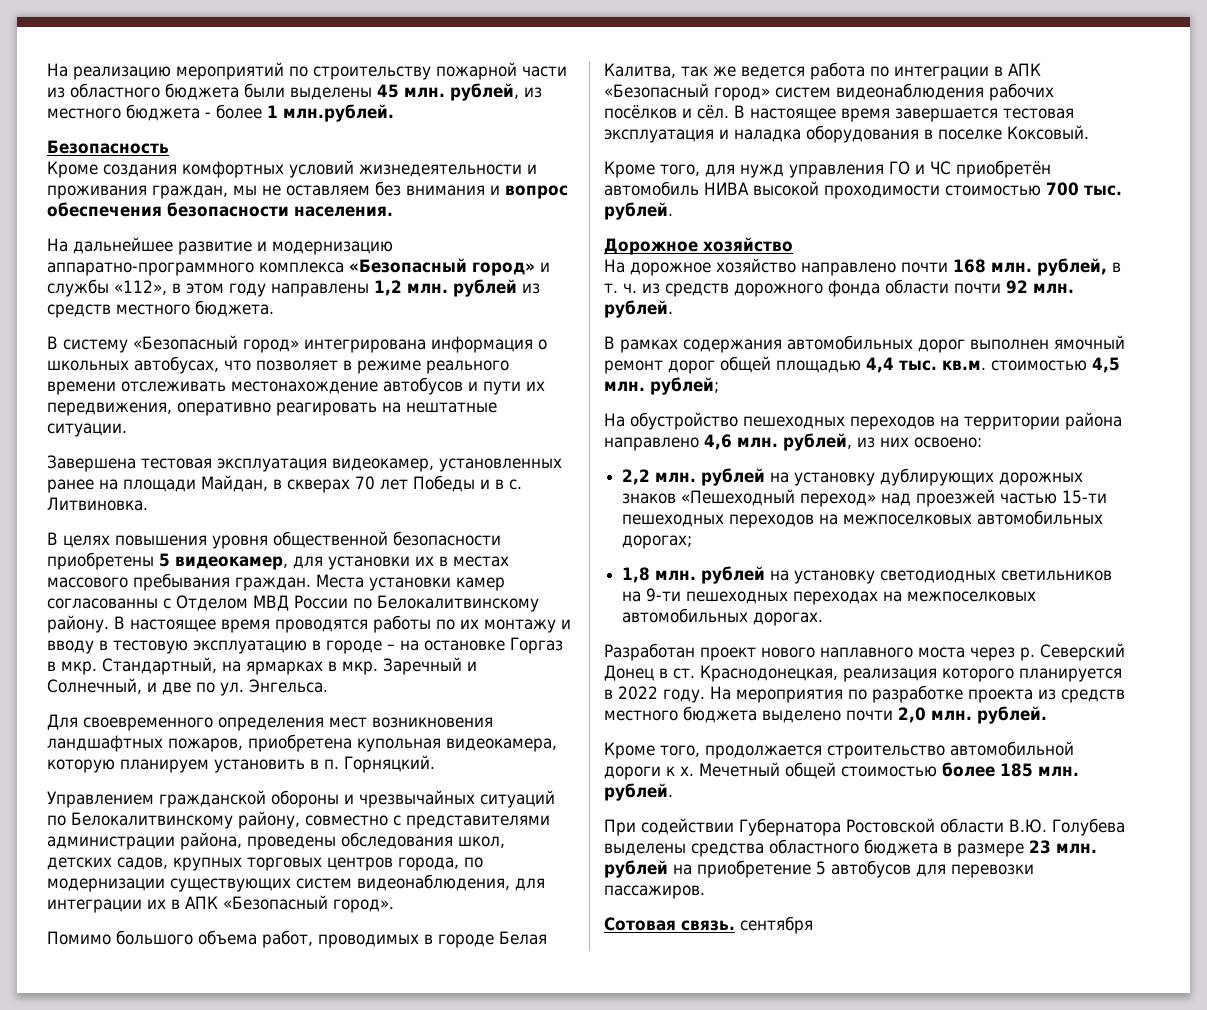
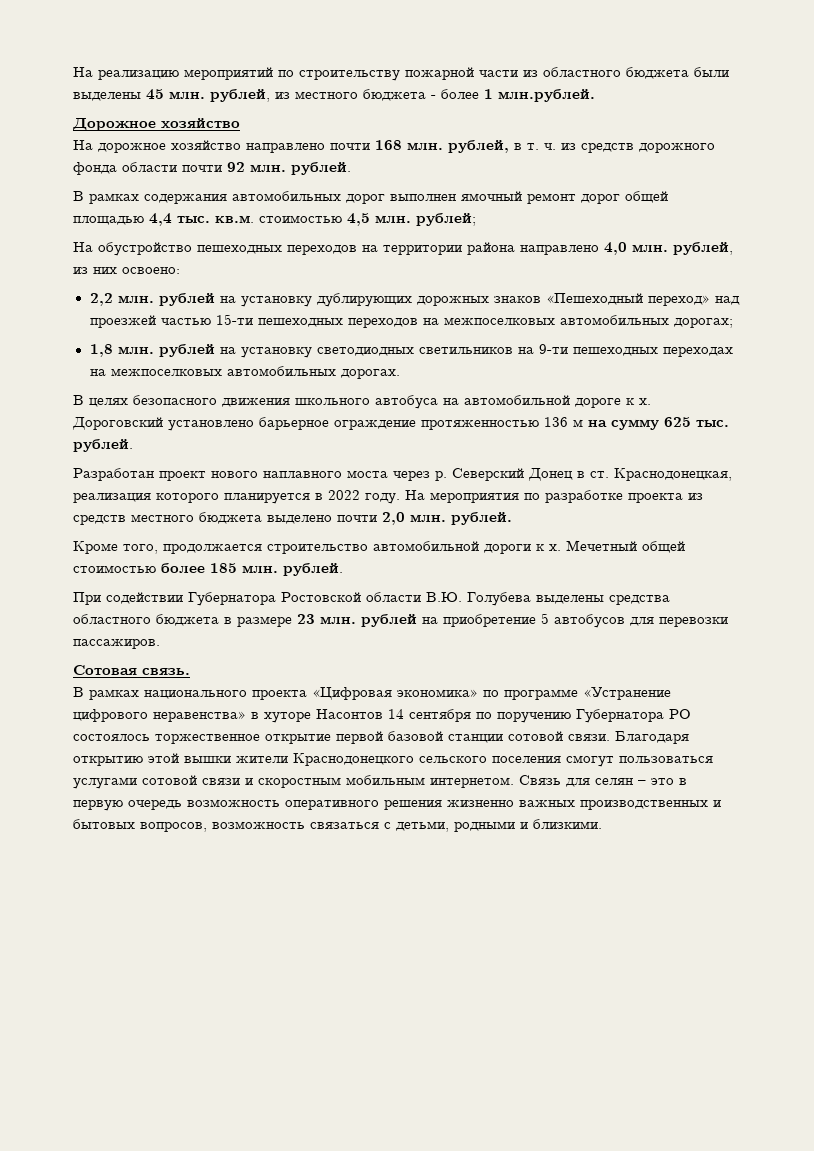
- Безопасность
- Кроме создания комфортных условий жизнедеятельности и проживания граждан, мы не оставляем без внимания и вопрос обеспечения безопасности населения.
- На дальнейшее развитие и модернизацию аппаратно-программного комплекса «Безопасный город» и службы «112», в этом году направлены 1,2 млн. рублей из средств местного бюджета.
- В систему «Безопасный город» интегрирована информация о школьных автобусах, что позволяет в режиме реального времени отслеживать местонахождение автобусов и пути их передвижения, оперативно реагировать на нештатные ситуации.
- Завершена тестовая эксплуатация видеокамер, установленных ранее на площади Майдан, в скверах 70 лет Победы и в с. Литвиновка.
- В целях повышения уровня общественной безопасности приобретены 5 видеокамер, для установки их в местах массового пребывания граждан. Места установки камер согласованны с Отделом МВД России по Белокалитвинскому району. В настоящее время проводятся работы по их монтажу и вводу в тестовую эксплуатацию в городе – на остановке Горгаз в мкр. Стандартный, на ярмарках в мкр. Заречный и Солнечный, и две по ул. Энгельса.
- Для своевременного определения мест возникновения ландшафтных пожаров, приобретена купольная видеокамера, которую планируем установить в п. Горняцкий.
- Управлением гражданской обороны и чрезвычайных ситуаций по Белокалитвинскому району, совместно с представителями администрации района, проведены обследования школ, детских садов, крупных торговых центров города, по модернизации существующих систем видеонаблюдения, для интеграции их в АПК «Безопасный город».
- Помимо большого объема работ, проводимых в городе Белая Калитва, так же ведется работа по интеграции в АПК «Безопасный город» систем видеонаблюдения рабочих посёлков и сёл. В настоящее время завершается тестовая эксплуатация и наладка оборудования в поселке Коксовый.
- Кроме того, для нужд управления ГО и ЧС приобретён автомобиль НИВА высокой проходимости стоимостью 700 тыс. рублей.
- На обустройство пешеходных переходов на территории района направлено 4,6 млн. рублей, из них освоено:
+ На обустройство пешеходных переходов на территории района направлено 4,0 млн. рублей, из них освоено:
+ В целях безопасного движения школьного автобуса на автомобильной дороге к х. Дороговский установлено барьерное ограждение протяженностью 136 м на сумму 625 тыс. рублей.
- Сотовая связь. сентября
+ Сотовая связь.
+ В рамках национального проекта «Цифровая экономика» по программе «Устранение цифрового неравенства» в хуторе Насонтов 14 сентября по поручению Губернатора РО состоялось торжественное открытие первой базовой станции сотовой связи. Благодаря открытию этой вышки жители Краснодонецкого сельского поселения смогут пользоваться услугами сотовой связи и скоростным мобильным интернетом. Связь для селян – это в первую очередь возможность оперативного решения жизненно важных производственных и бытовых вопросов, возможность связаться с детьми, родными и близкими.

